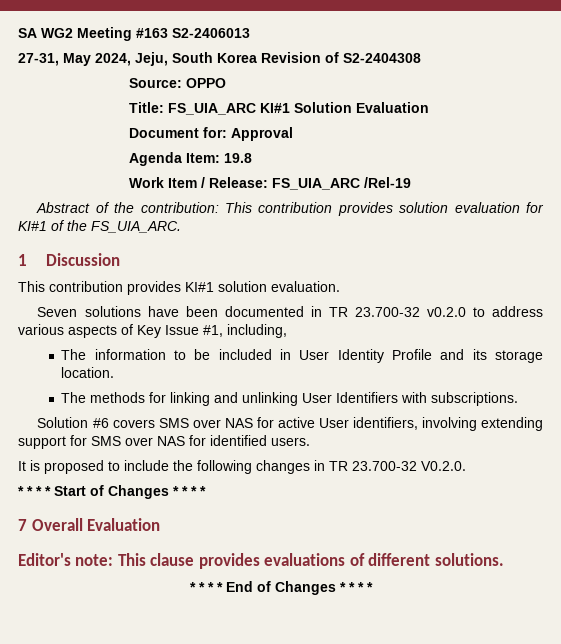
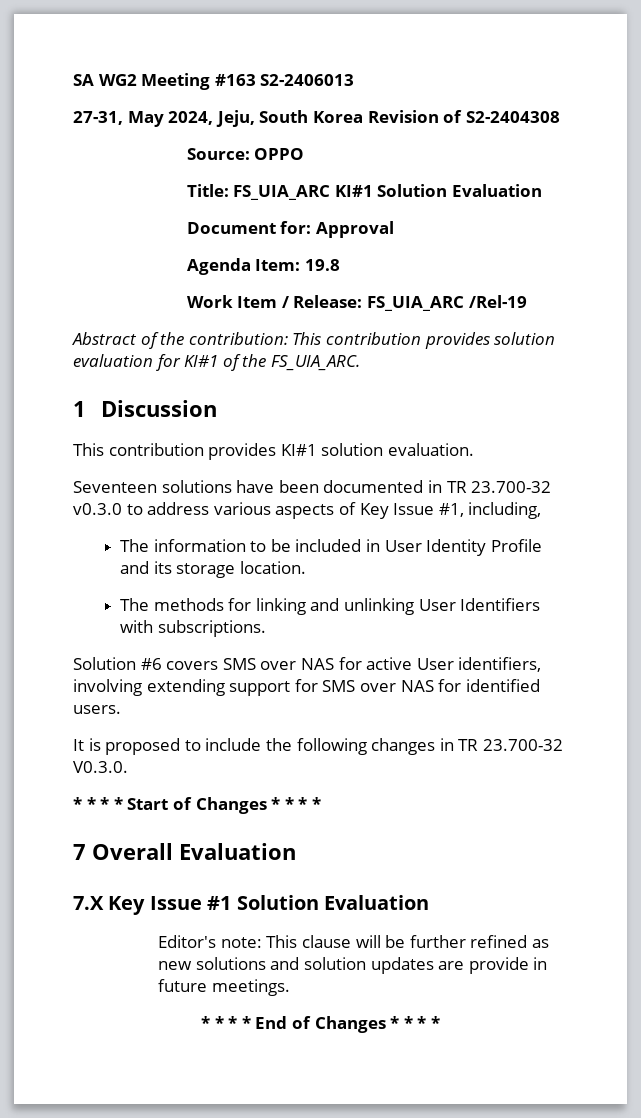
- Seven solutions have been documented in TR 23.700-32 v0.2.0 to address various aspects of Key Issue #1, including,
+ Seventeen solutions have been documented in TR 23.700-32 v0.3.0 to address various aspects of Key Issue #1, including,
- It is proposed to include the following changes in TR 23.700-32 V0.2.0.
+ It is proposed to include the following changes in TR 23.700-32 V0.3.0.
- Editor's note: This clause provides evaluations of different solutions.
+ 7.X Key Issue #1 Solution Evaluation
+ Editor's note: This clause will be further refined as new solutions and solution updates are provide in future meetings.

